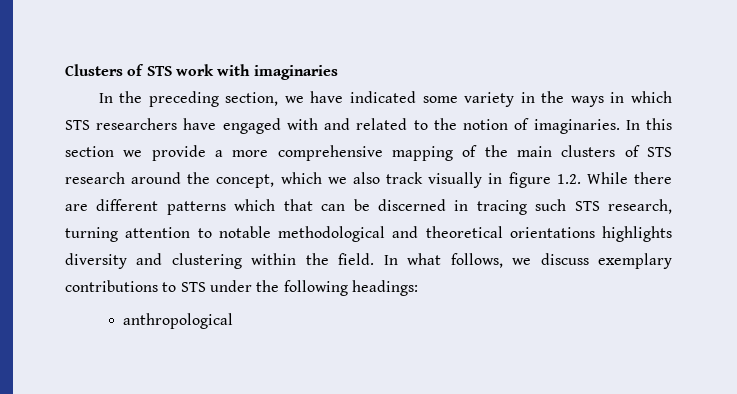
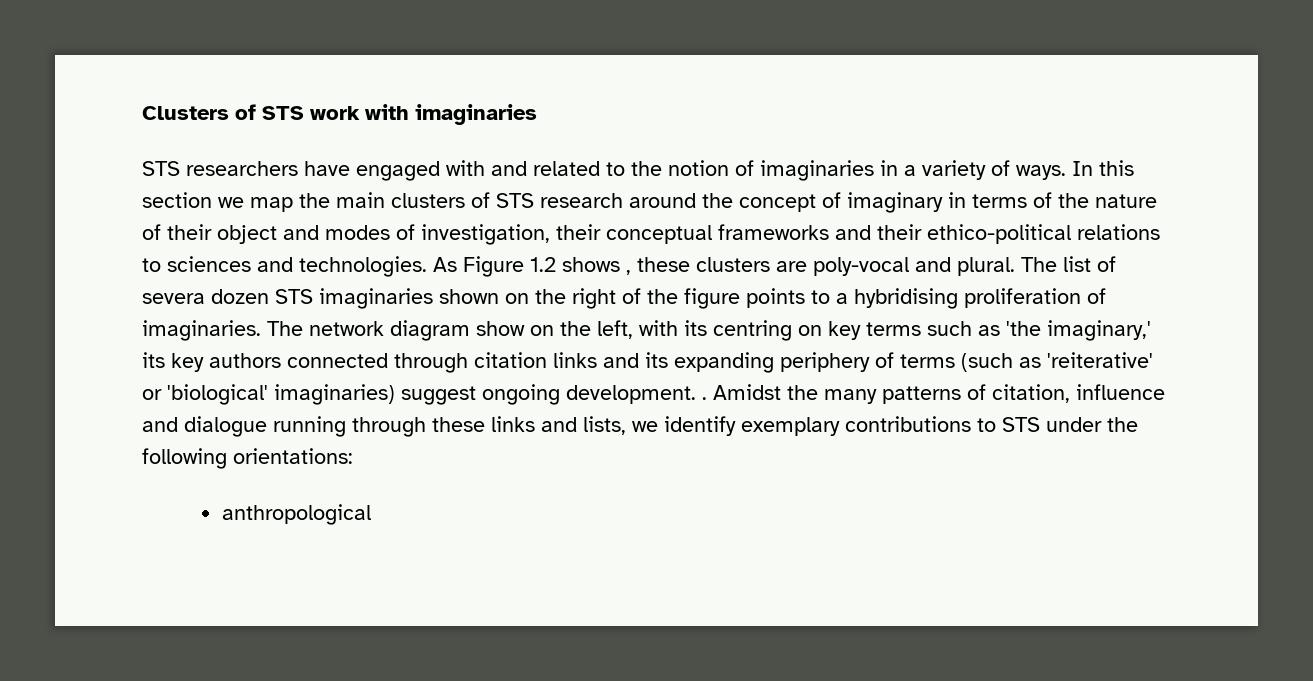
- In the preceding section, we have indicated some variety in the ways in which STS researchers have engaged with and related to the notion of imaginaries. In this section we provide a more comprehensive mapping of the main clusters of STS research around the concept, which we also track visually in figure 1.2. While there are different patterns which that can be discerned in tracing such STS research, turning attention to notable methodological and theoretical orientations highlights diversity and clustering within the field. In what follows, we discuss exemplary contributions to STS under the following headings:
+ STS researchers have engaged with and related to the notion of imaginaries in a variety of ways. In this section we map the main clusters of STS research around the concept of imaginary in terms of the nature of their object and modes of investigation, their conceptual frameworks and their ethico-political relations to sciences and technologies. As Figure 1.2 shows , these clusters are poly-vocal and plural. The list of severa dozen STS imaginaries shown on the right of the figure points to a hybridising proliferation of imaginaries. The network diagram show on the left, with its centring on key terms such as 'the imaginary,' its key authors connected through citation links and its expanding periphery of terms (such as 'reiterative' or 'biological' imaginaries) suggest ongoing development. . Amidst the many patterns of citation, influence and dialogue running through these links and lists, we identify exemplary contributions to STS under the following orientations:

